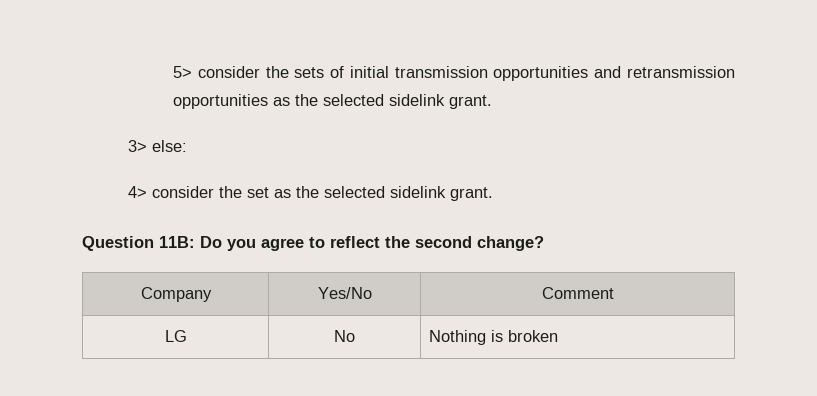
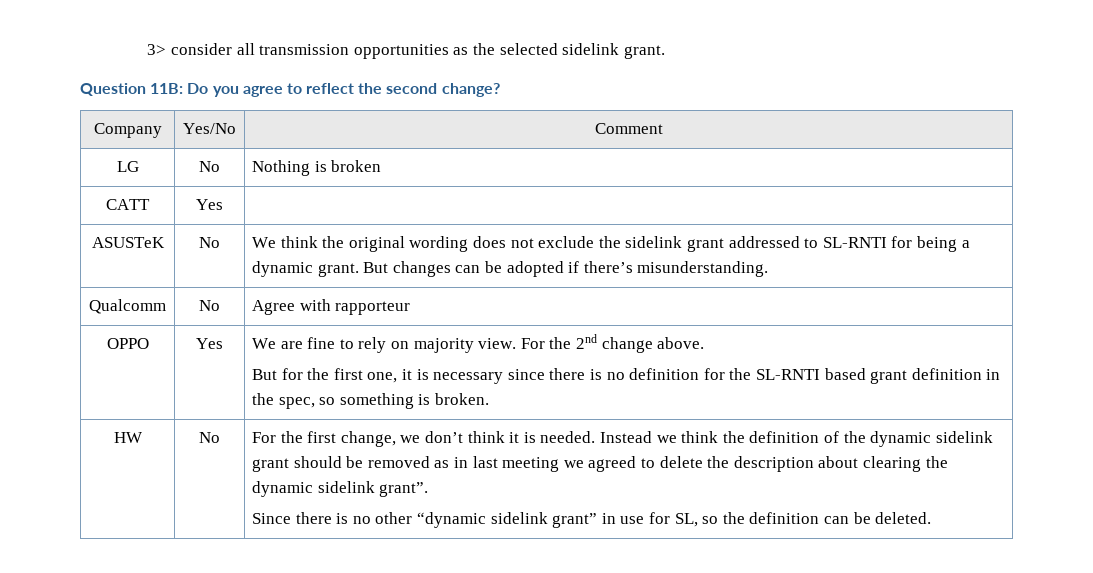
- 5> consider the sets of initial transmission opportunities and retransmission opportunities as the selected sidelink grant.
- 3> else:
- 4> consider the set as the selected sidelink grant.
+ 3> consider all transmission opportunities as the selected sidelink grant.
+ CATT | Yes |
+ ASUSTeK | No | We think the original wording does not exclude the sidelink grant addressed to SL-RNTI for being a dynamic grant. But changes can be adopted if there’s misunderstanding.
+ Qualcomm | No | Agree with rapporteur
+ OPPO | Yes | We are fine to rely on majority view. For the 2nd change above.
+ But for the first one, it is necessary since there is no definition for the SL-RNTI based grant definition in the spec, so something is broken.
+ HW | No | For the first change, we don’t think it is needed. Instead we think the definition of the dynamic sidelink grant should be removed as in last meeting we agreed to delete the description about clearing the dynamic sidelink grant”.
+ Since there is no other “dynamic sidelink grant” in use for SL, so the definition can be deleted.

